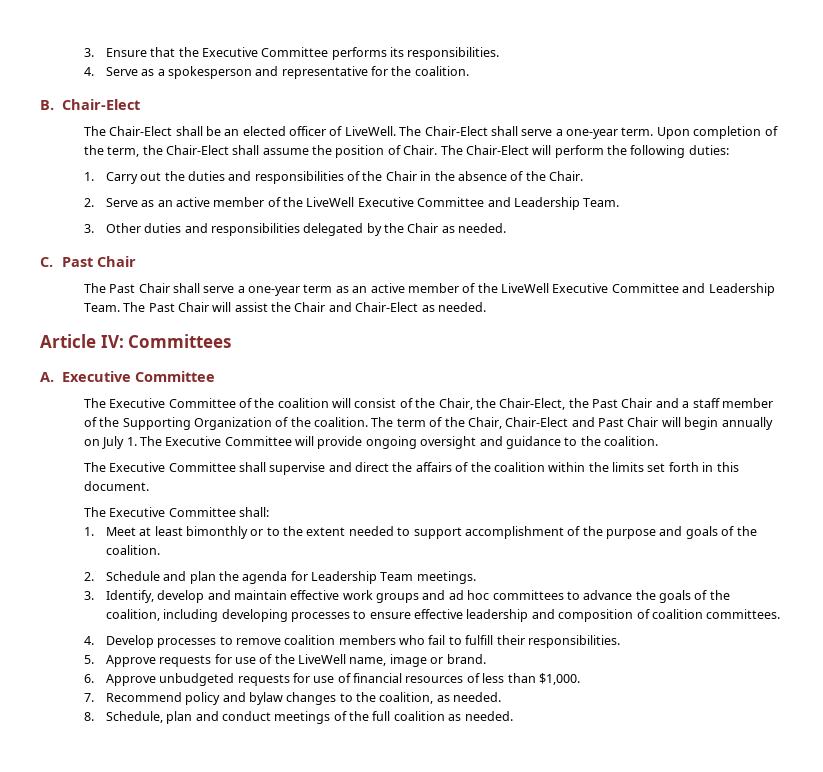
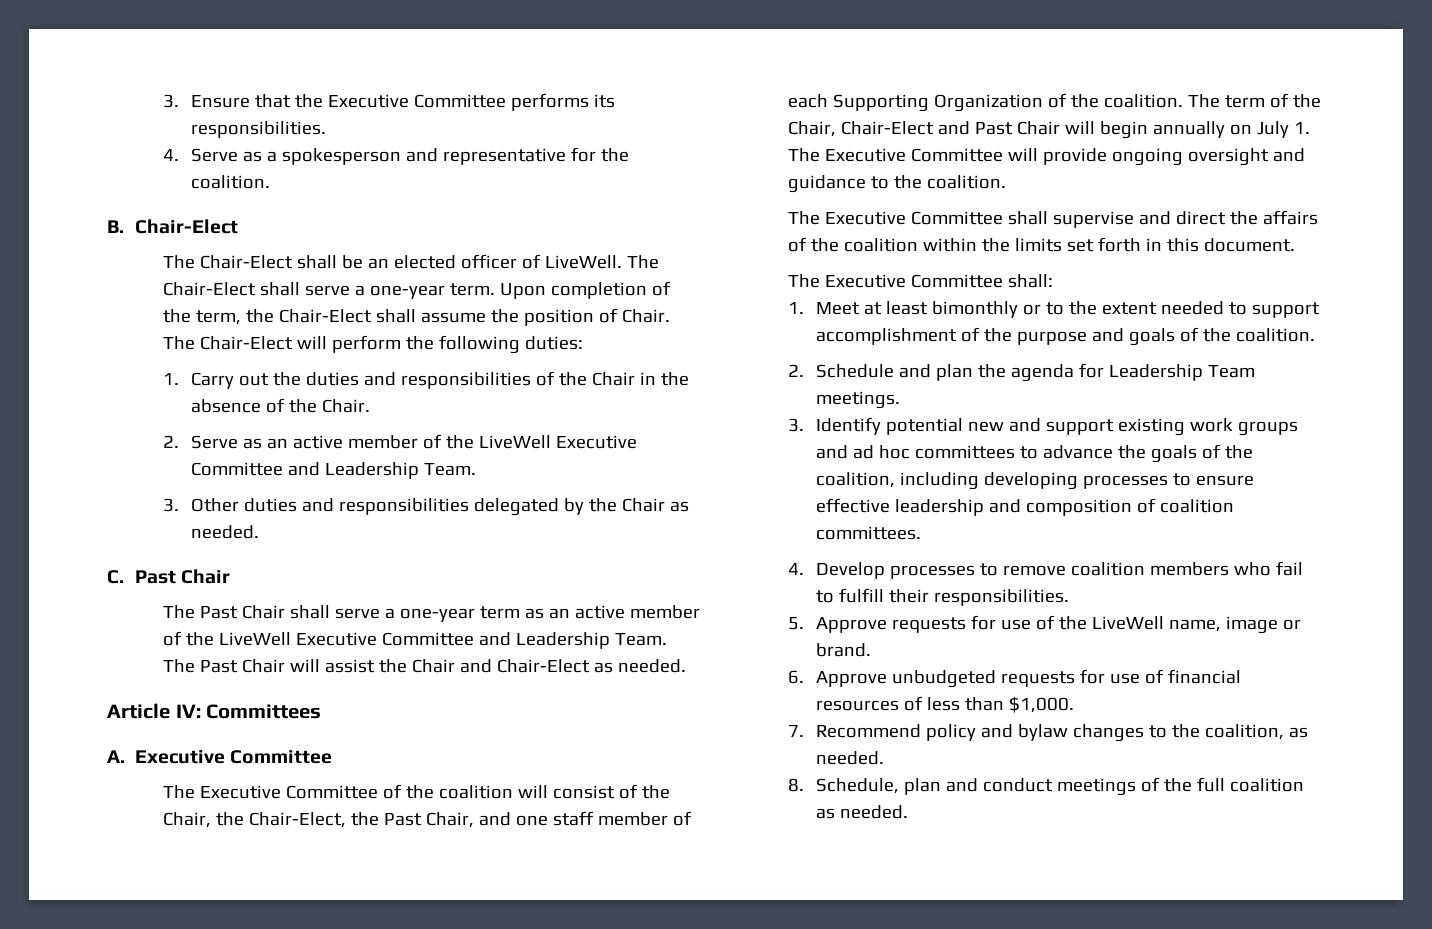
- The Executive Committee of the coalition will consist of the Chair, the Chair-Elect, the Past Chair and a staff member of the Supporting Organization of the coalition.
+ The Executive Committee of the coalition will consist of the Chair, the Chair-Elect, the Past Chair, and one staff member of each Supporting Organization of the coalition.
- 3. Identify, develop and maintain effective work groups and ad hoc committees to advance the goals of the coalition, including developing processes to ensure effective leadership and composition of coalition committees.
+ 3. Identify potential new and support existing work groups and ad hoc committees to advance the goals of the coalition, including developing processes to ensure effective leadership and composition of coalition committees.

